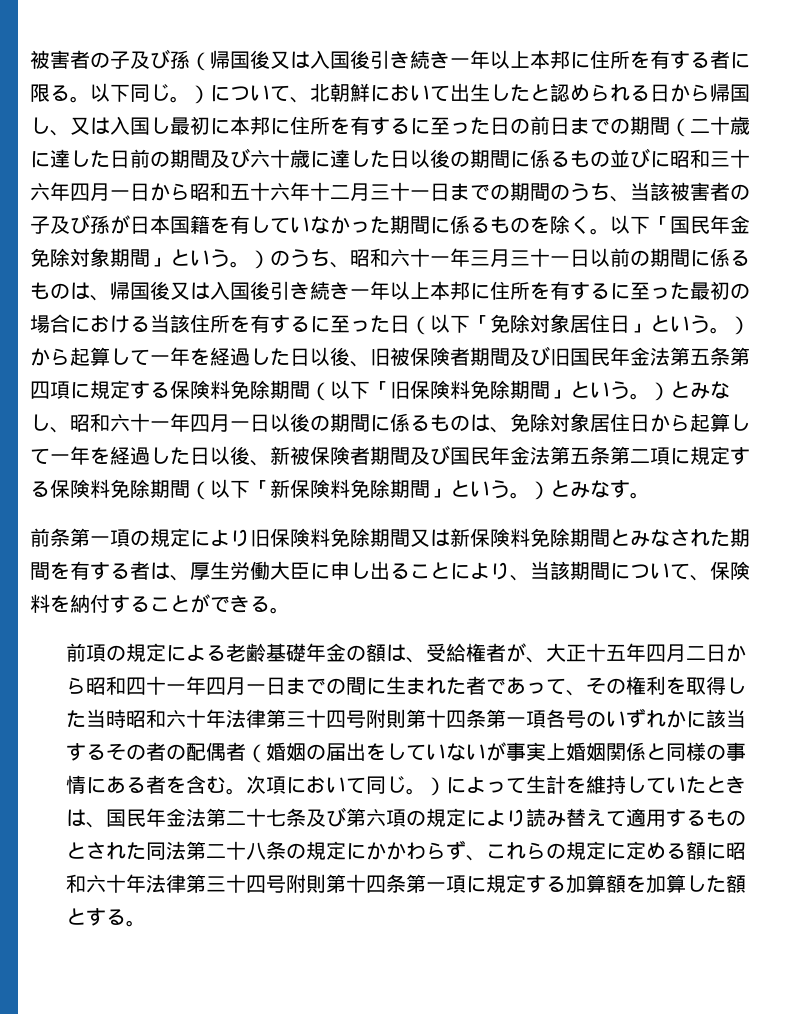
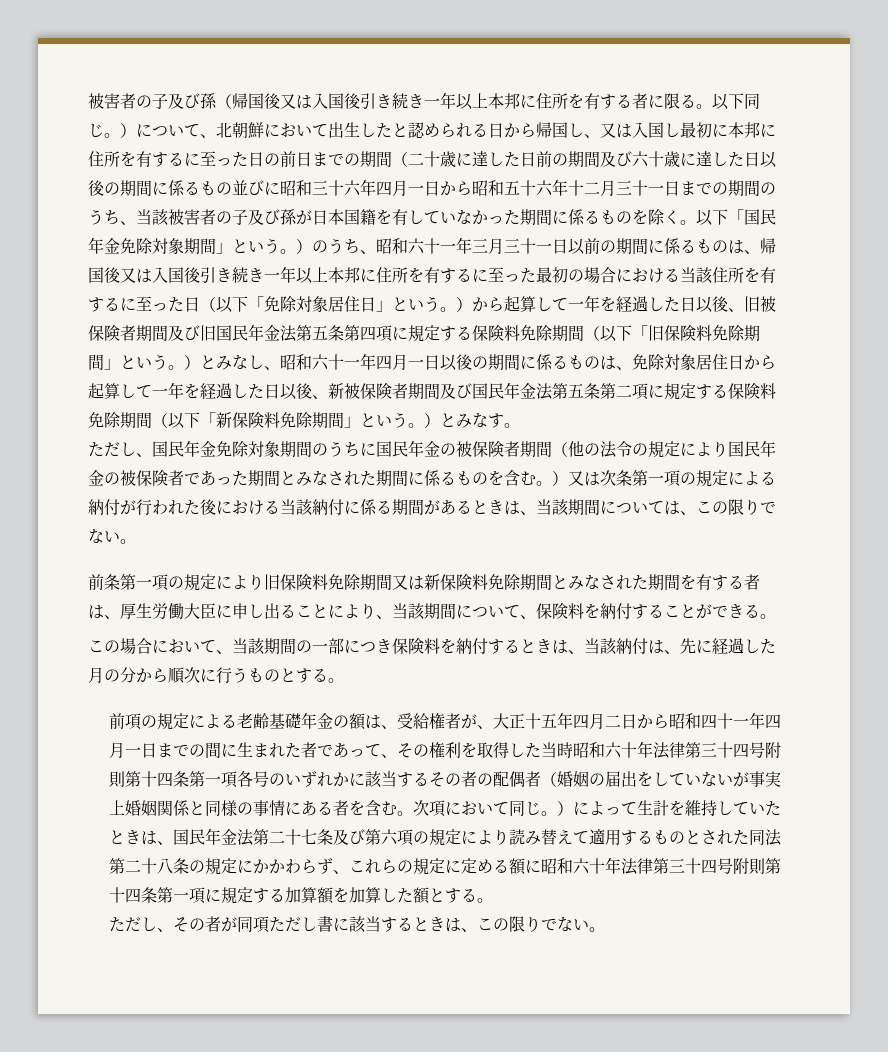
+ ただし、国民年金免除対象期間のうちに国民年金の被保険者期間（他の法令の規定により国民年金の被保険者であった期間とみなされた期間に係るものを含む。）又は次条第一項の規定による納付が行われた後における当該納付に係る期間があるときは、当該期間については、この限りでない。
+ この場合において、当該期間の一部につき保険料を納付するときは、当該納付は、先に経過した月の分から順次に行うものとする。
+ ただし、その者が同項ただし書に該当するときは、この限りでない。

